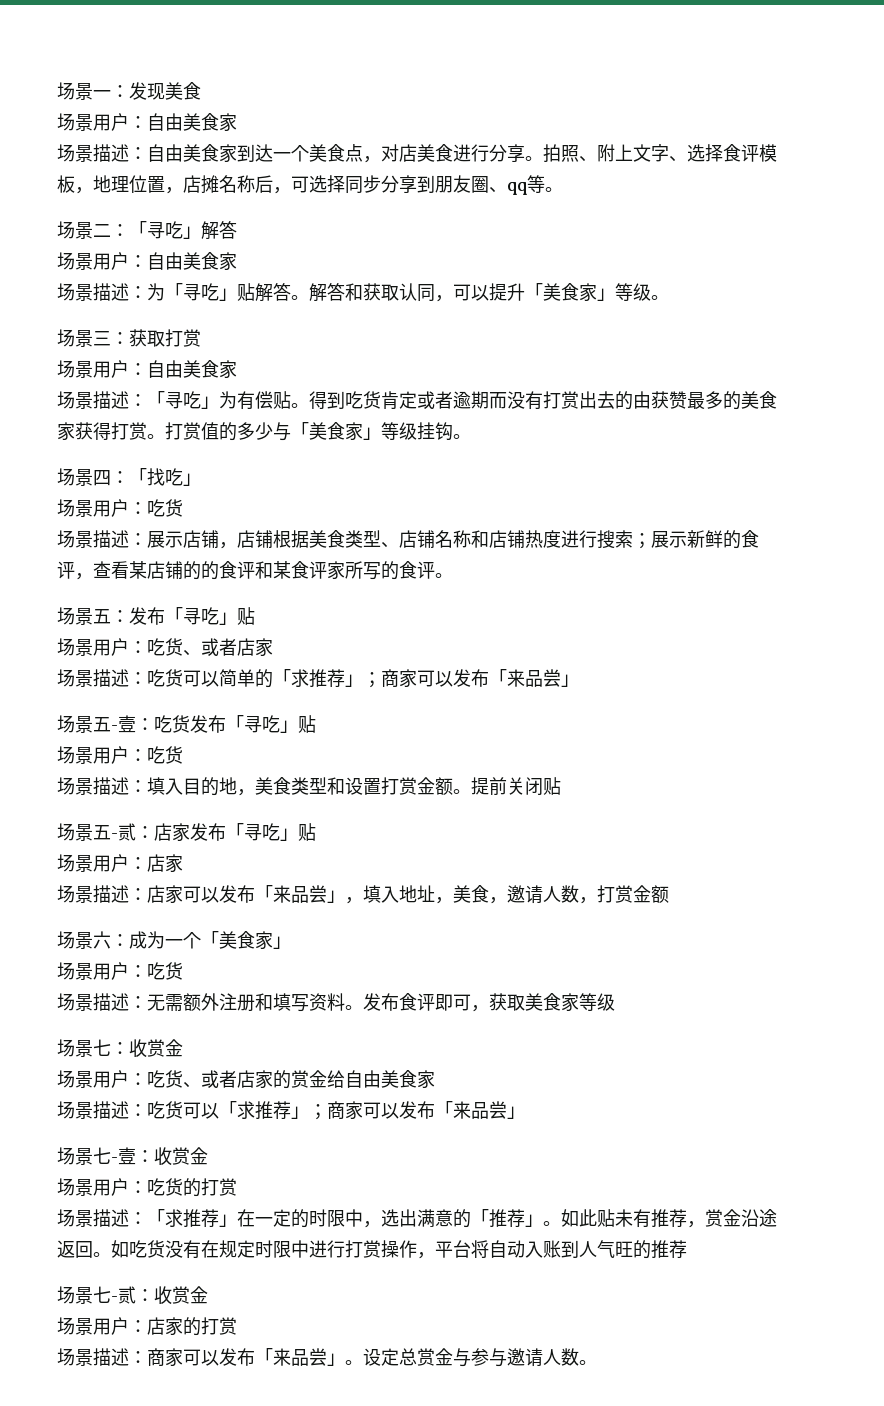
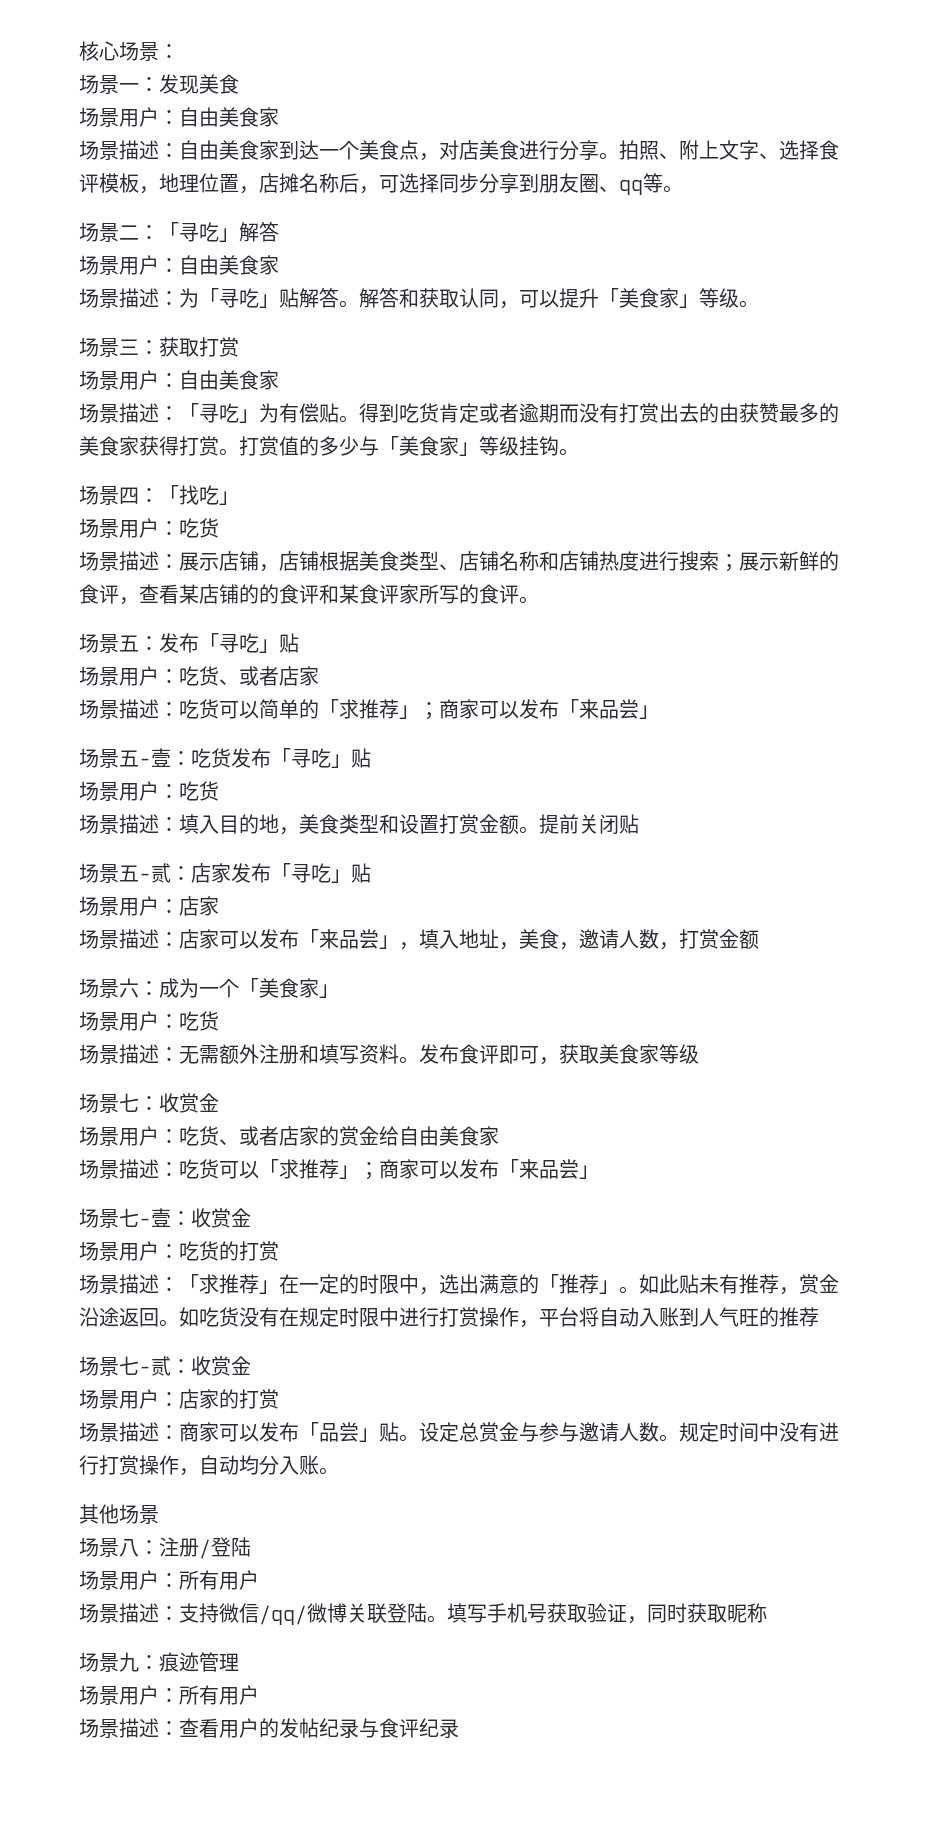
+ 核心场景：
- 场景描述：商家可以发布「来品尝」。
+ 场景描述：商家可以发布「品尝」贴。
+ 规定时间中没有进行打赏操作，自动均分入账。
+ 其他场景
+ 场景八：注册/登陆
+ 场景用户：所有用户
+ 场景描述：支持微信/qq/微博关联登陆。填写手机号获取验证，同时获取昵称
+ 场景九：痕迹管理
+ 场景用户：所有用户
+ 场景描述：查看用户的发帖纪录与食评纪录

